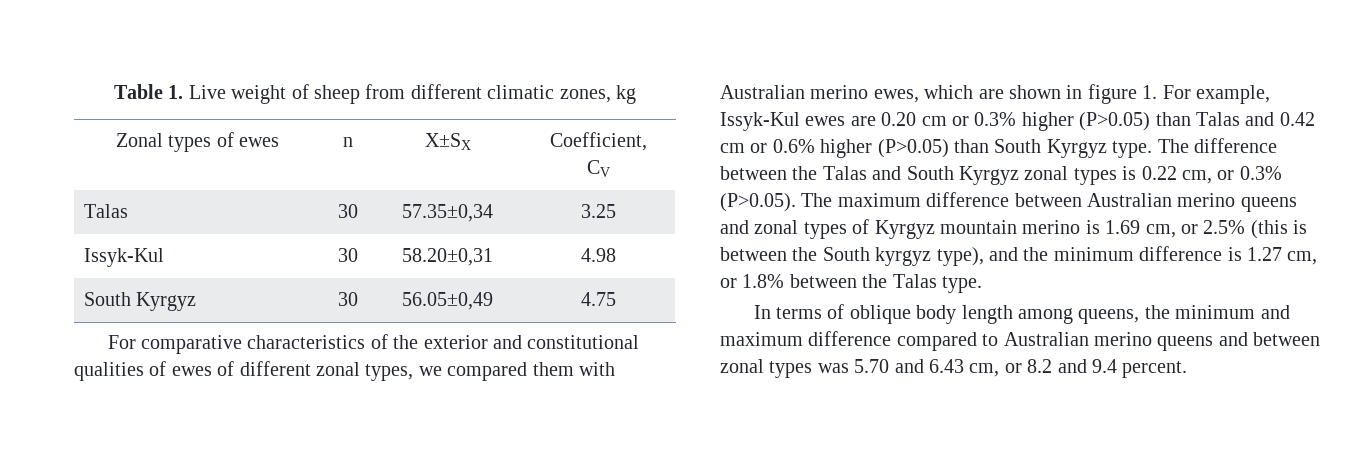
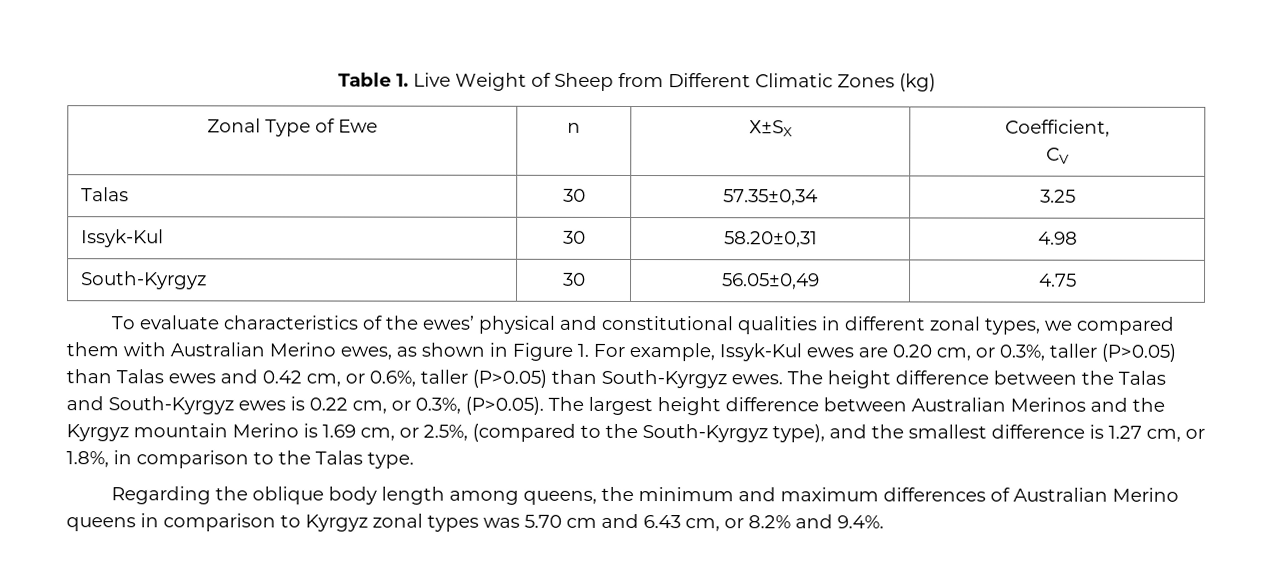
- Table 1. Live weight of sheep from different climatic zones, kg
- Zonal types of ewes | n | Х±SX | Coefficient,
+ Table 1. Live Weight of Sheep from Different Climatic Zones (kg)
+ Zonal Type of Ewe | n | Х±SX | Coefficient,
- South Kyrgyz | 30 | 56.05±0,49 | 4.75
+ South-Kyrgyz | 30 | 56.05±0,49 | 4.75
- For comparative characteristics of the exterior and constitutional qualities of ewes of different zonal types, we compared them with Australian merino ewes, which are shown in figure 1. For example, Issyk-Kul ewes are 0.20 cm or 0.3% higher (P>0.05) than Talas and 0.42 cm or 0.6% higher (P>0.05) than South Kyrgyz type. The difference between the Talas and South Kyrgyz zonal types is 0.22 cm, or 0.3% (P>0.05). The maximum difference between Australian merino queens and zonal types of Kyrgyz mountain merino is 1.69 cm, or 2.5% (this is between the South kyrgyz type), and the minimum difference is 1.27 cm, or 1.8% between the Talas type.
+ To evaluate characteristics of the ewes’ physical and constitutional qualities in different zonal types, we compared them with Australian Merino ewes, as shown in Figure 1. For example, Issyk-Kul ewes are 0.20 cm, or 0.3%, taller (P>0.05) than Talas ewes and 0.42 cm, or 0.6%, taller (P>0.05) than South-Kyrgyz ewes. The height difference between the Talas and South-Kyrgyz ewes is 0.22 cm, or 0.3%, (P>0.05). The largest height difference between Australian Merinos and the Kyrgyz mountain Merino is 1.69 cm, or 2.5%, (compared to the South-Kyrgyz type), and the smallest difference is 1.27 cm, or 1.8%, in comparison to the Talas type.
- In terms of oblique body length among queens, the minimum and maximum difference compared to Australian merino queens and between zonal types was 5.70 and 6.43 cm, or 8.2 and 9.4 percent.
+ Regarding the oblique body length among queens, the minimum and maximum differences of Australian Merino queens in comparison to Kyrgyz zonal types was 5.70 cm and 6.43 cm, or 8.2% and 9.4%.

